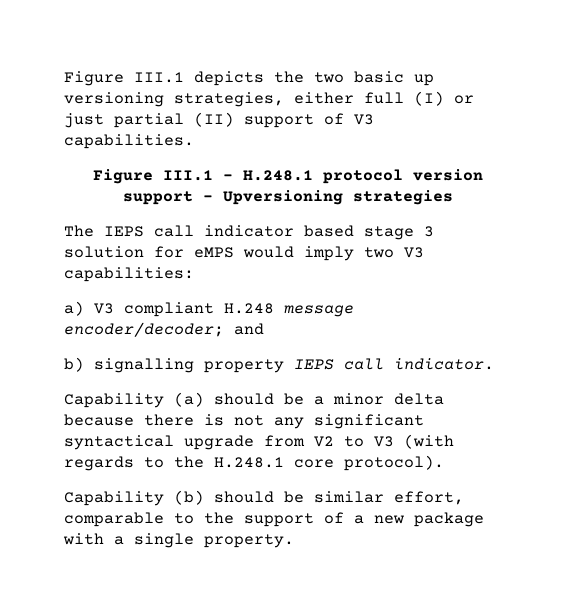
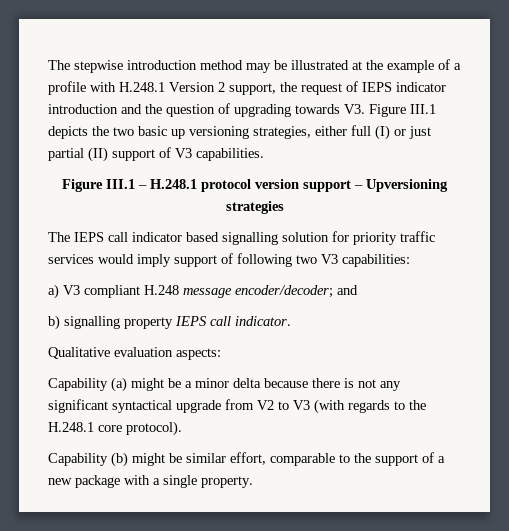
- Figure III.1 depicts the two basic up versioning strategies, either full (I) or just partial (II) support of V3 capabilities.
+ The stepwise introduction method may be illustrated at the example of a profile with H.248.1 Version 2 support, the request of IEPS indicator introduction and the question of upgrading towards V3. Figure III.1 depicts the two basic up versioning strategies, either full (I) or just partial (II) support of V3 capabilities.
- The IEPS call indicator based stage 3 solution for eMPS would imply two V3 capabilities:
+ The IEPS call indicator based signalling solution for priority traffic services would imply support of following two V3 capabilities:
+ Qualitative evaluation aspects:
- Capability (a) should be a minor delta because there is not any significant syntactical upgrade from V2 to V3 (with regards to the H.248.1 core protocol).
+ Capability (a) might be a minor delta because there is not any significant syntactical upgrade from V2 to V3 (with regards to the H.248.1 core protocol).
- Capability (b) should be similar effort, comparable to the support of a new package with a single property.
+ Capability (b) might be similar effort, comparable to the support of a new package with a single property.

